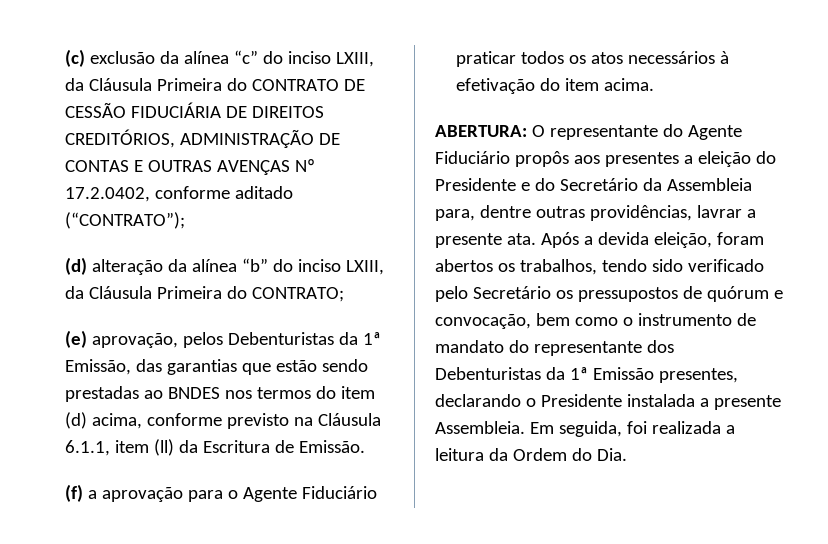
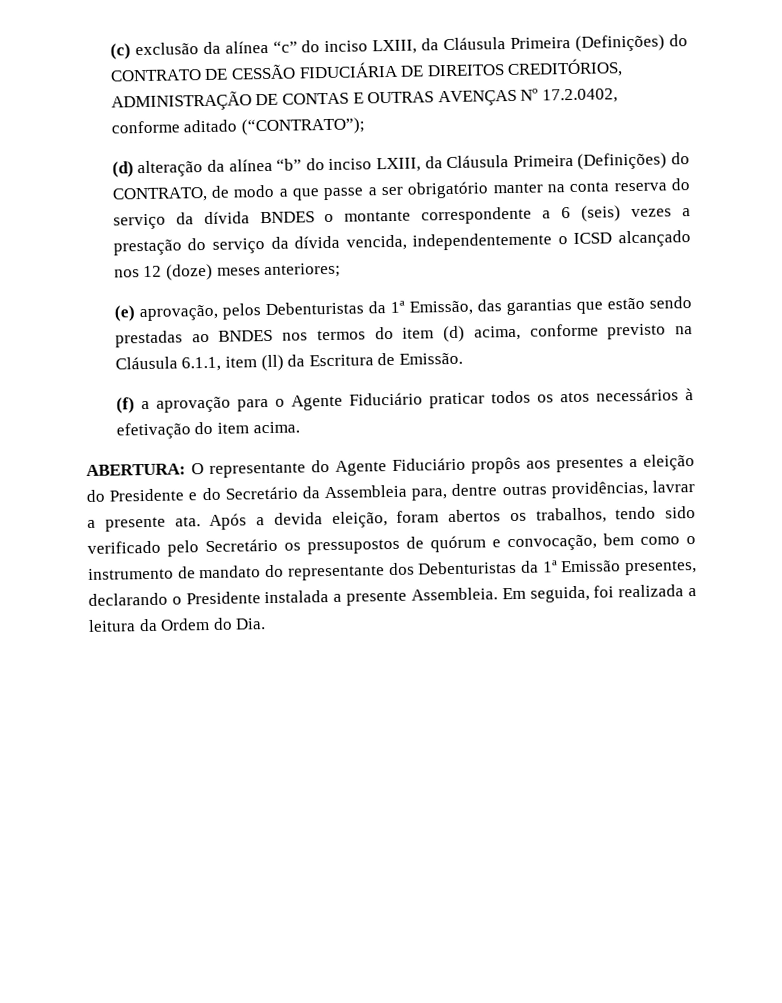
- (c) exclusão da alínea “c” do inciso LXIII, da Cláusula Primeira do CONTRATO DE CESSÃO FIDUCIÁRIA DE DIREITOS CREDITÓRIOS, ADMINISTRAÇÃO DE CONTAS E OUTRAS AVENÇAS Nº 17.2.0402, conforme aditado (“CONTRATO”);
+ (c) exclusão da alínea “c” do inciso LXIII, da Cláusula Primeira (Definições) do CONTRATO DE CESSÃO FIDUCIÁRIA DE DIREITOS CREDITÓRIOS, ADMINISTRAÇÃO DE CONTAS E OUTRAS AVENÇAS Nº 17.2.0402, conforme aditado (“CONTRATO”);
- (d) alteração da alínea “b” do inciso LXIII, da Cláusula Primeira do CONTRATO;
+ (d) alteração da alínea “b” do inciso LXIII, da Cláusula Primeira (Definições) do CONTRATO, de modo a que passe a ser obrigatório manter na conta reserva do serviço da dívida BNDES o montante correspondente a 6 (seis) vezes a prestação do serviço da dívida vencida, independentemente o ICSD alcançado nos 12 (doze) meses anteriores;

